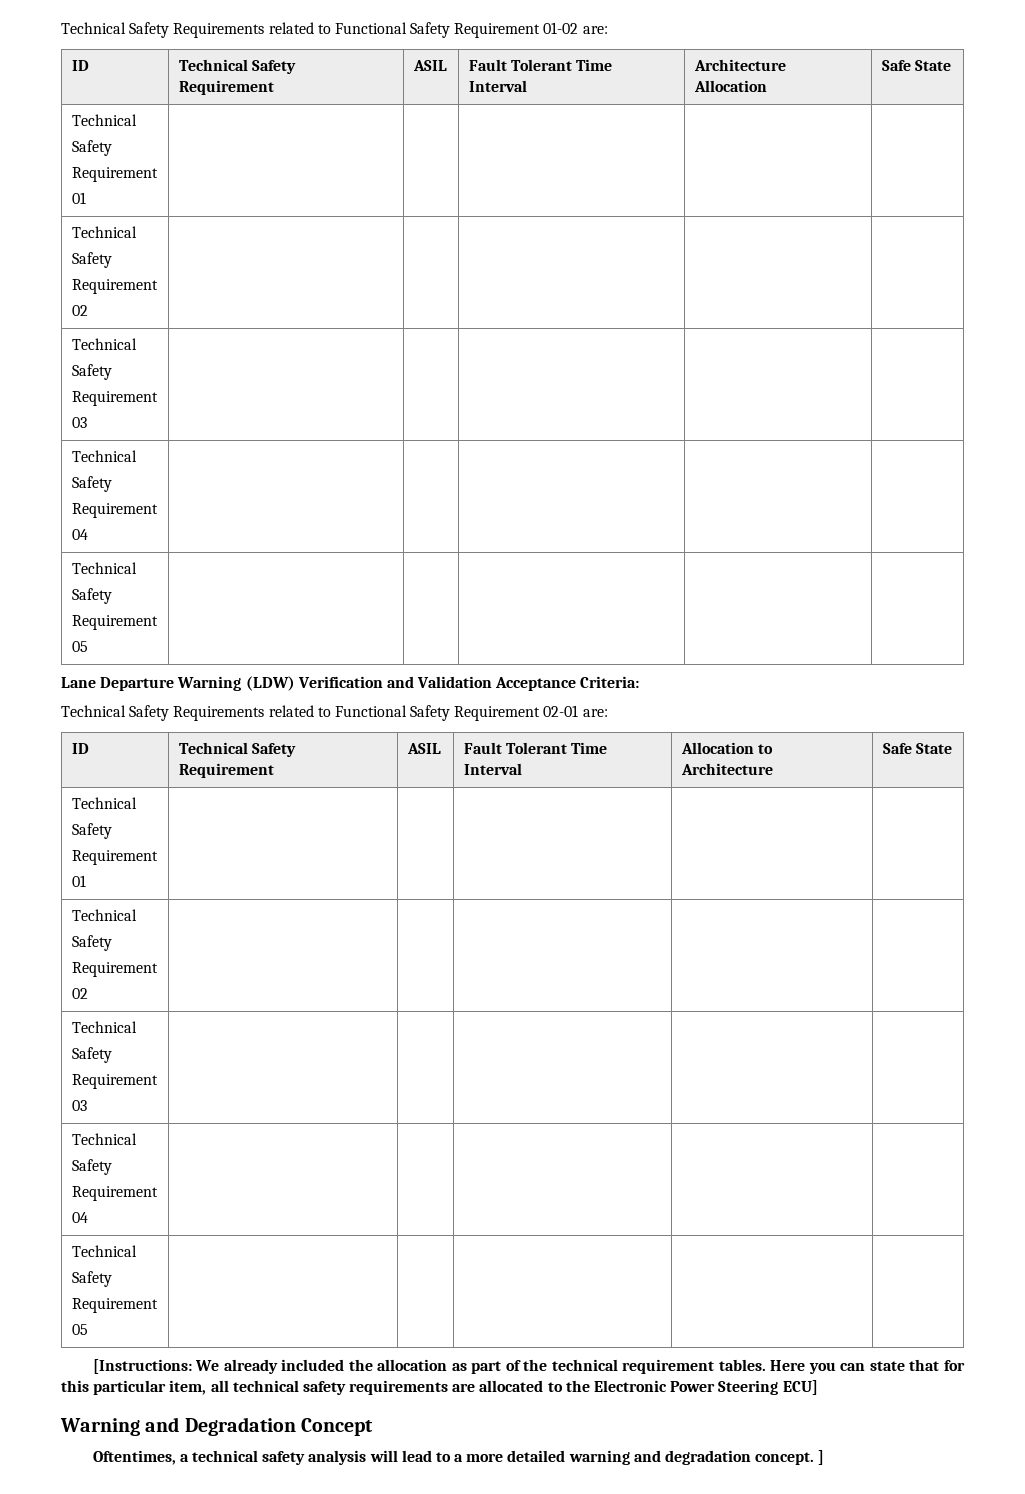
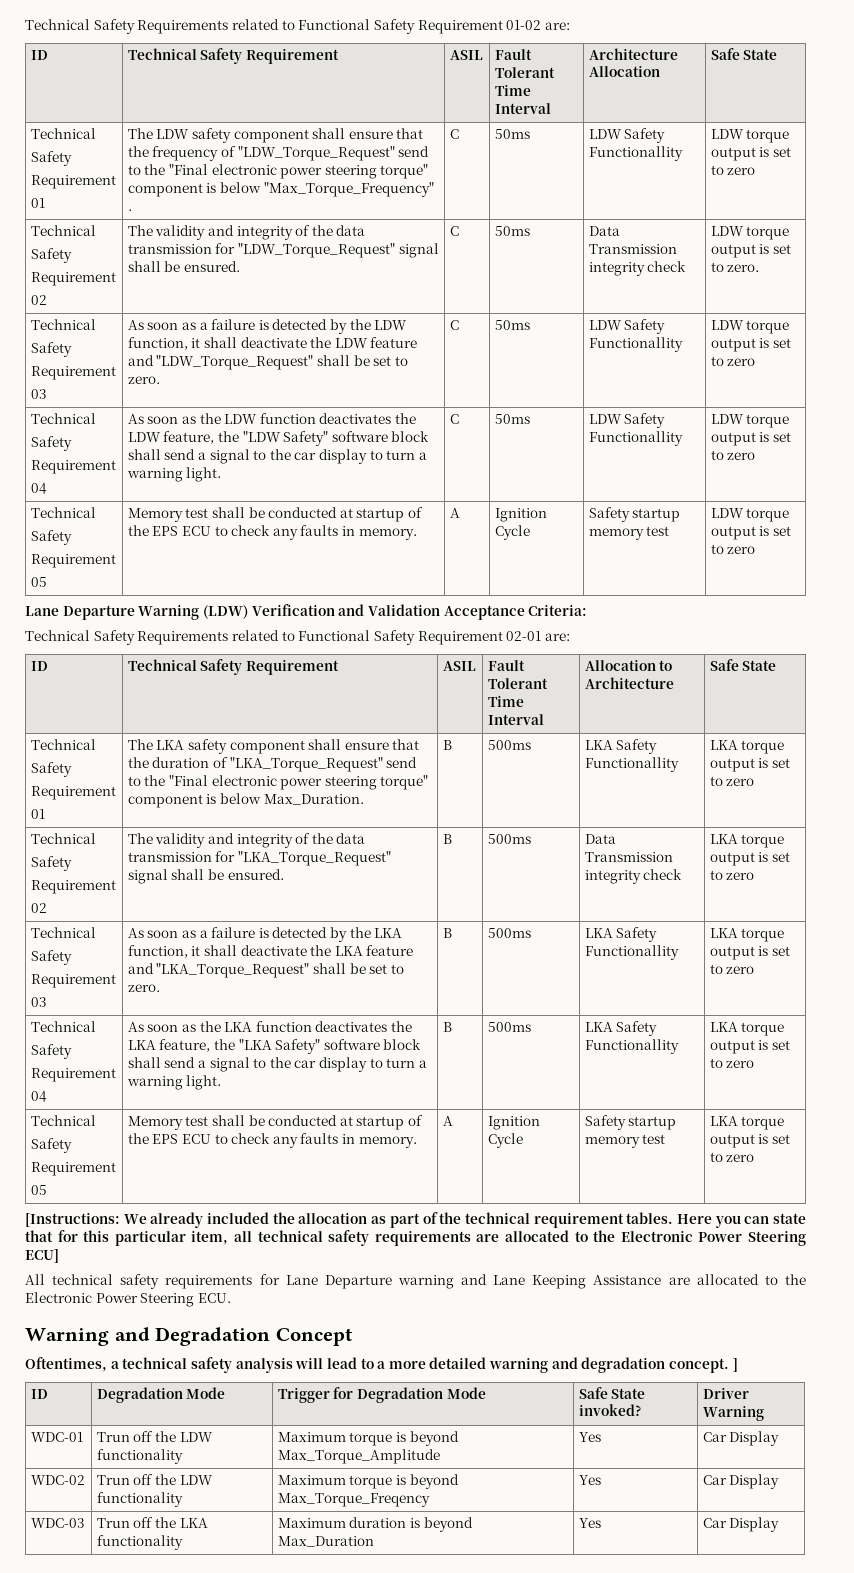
  ID | Technical Safety Requirement | ASIL | Fault Tolerant Time Interval | Architecture Allocation | Safe State
  Technical
  Safety
  Requirement
- 01 | | | | |
+ 01 | The LDW safety component shall ensure that the frequency of "LDW_Torque_Request" send to the "Final electronic power steering torque" component is below "Max_Torque_Frequency" . | C | 50ms | LDW Safety Functionallity | LDW torque output is set to zero
  Technical
  Safety
  Requirement
- 02 | | | | |
+ 02 | The validity and integrity of the data transmission for "LDW_Torque_Request" signal shall be ensured. | C | 50ms | Data Transmission integrity check | LDW torque output is set to zero.
  Technical
  Safety
  Requirement
- 03 | | | | |
+ 03 | As soon as a failure is detected by the LDW function, it shall deactivate the LDW feature and "LDW_Torque_Request" shall be set to zero. | C | 50ms | LDW Safety Functionallity | LDW torque output is set to zero
  Technical
  Safety
  Requirement
- 04 | | | | |
+ 04 | As soon as the LDW function deactivates the LDW feature, the "LDW Safety" software block shall send a signal to the car display to turn a warning light. | C | 50ms | LDW Safety Functionallity | LDW torque output is set to zero
  Technical
  Safety
  Requirement
- 05 | | | | |
+ 05 | Memory test shall be conducted at startup of the EPS ECU to check any faults in memory. | A | Ignition Cycle | Safety startup memory test | LDW torque output is set to zero
  ID | Technical Safety Requirement | ASIL | Fault Tolerant Time Interval | Allocation to Architecture | Safe State
  Technical
  Safety
  Requirement
- 01 | | | | |
+ 01 | The LKA safety component shall ensure that the duration of "LKA_Torque_Request" send to the "Final electronic power steering torque" component is below Max_Duration. | B | 500ms | LKA Safety Functionallity | LKA torque output is set to zero
  Technical
  Safety
  Requirement
- 02 | | | | |
+ 02 | The validity and integrity of the data transmission for "LKA_Torque_Request" signal shall be ensured. | B | 500ms | Data Transmission integrity check | LKA torque output is set to zero
  Technical
  Safety
  Requirement
- 03 | | | | |
+ 03 | As soon as a failure is detected by the LKA function, it shall deactivate the LKA feature and "LKA_Torque_Request" shall be set to zero. | B | 500ms | LKA Safety Functionallity | LKA torque output is set to zero
  Technical
  Safety
  Requirement
- 04 | | | | |
+ 04 | As soon as the LKA function deactivates the LKA feature, the "LKA Safety" software block shall send a signal to the car display to turn a warning light. | B | 500ms | LKA Safety Functionallity | LKA torque output is set to zero
  Technical
  Safety
  Requirement
- 05 | | | | |
+ 05 | Memory test shall be conducted at startup of the EPS ECU to check any faults in memory. | A | Ignition Cycle | Safety startup memory test | LKA torque output is set to zero
+ All technical safety requirements for Lane Departure warning and Lane Keeping Assistance are allocated to the Electronic Power Steering ECU.
+ ID | Degradation Mode | Trigger for Degradation Mode | Safe State invoked? | Driver Warning
+ WDC-01 | Trun off the LDW functionality | Maximum torque is beyond Max_Torque_Amplitude | Yes | Car Display
+ WDC-02 | Trun off the LDW functionality | Maximum torque is beyond Max_Torque_Freqency | Yes | Car Display
+ WDC-03 | Trun off the LKA functionality | Maximum duration is beyond Max_Duration | Yes | Car Display

